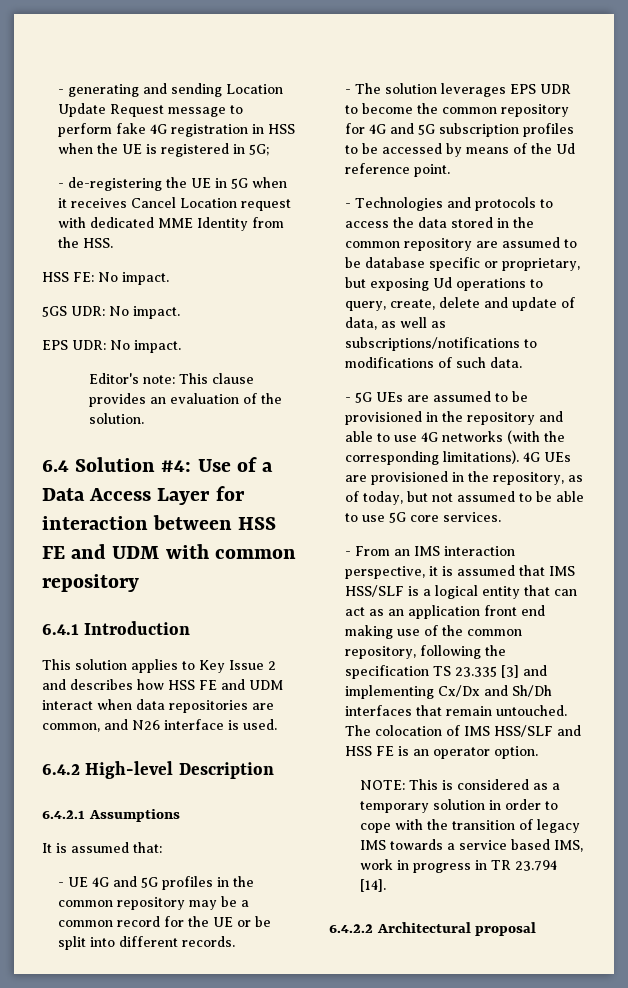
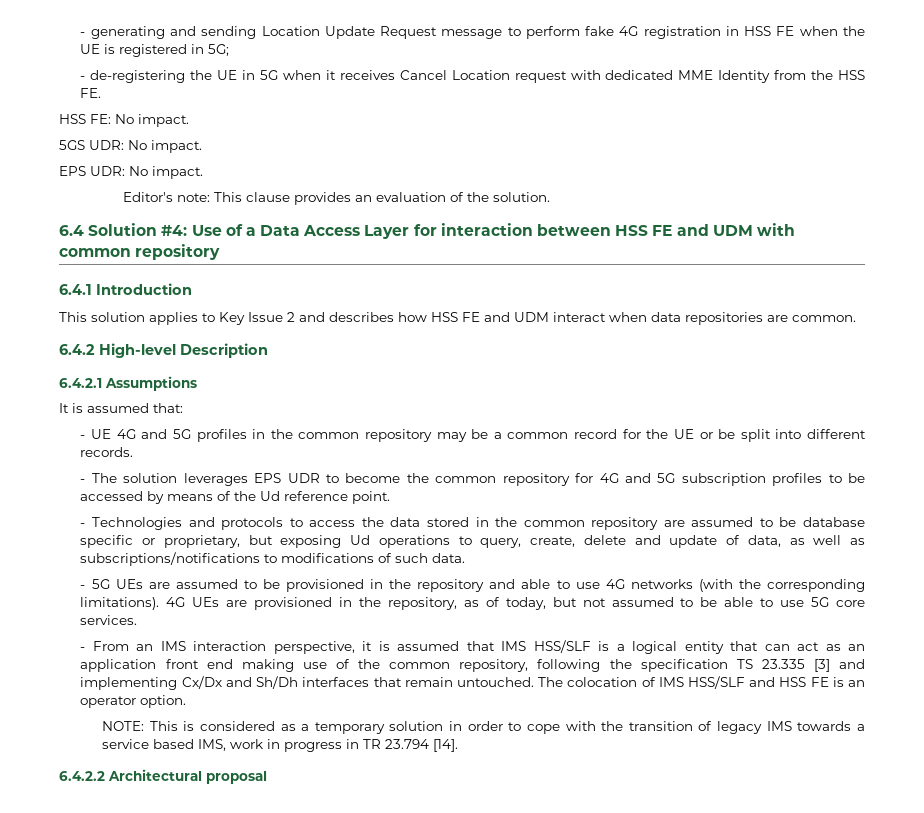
- - generating and sending Location Update Request message to perform fake 4G registration in HSS when the UE is registered in 5G;
+ - generating and sending Location Update Request message to perform fake 4G registration in HSS FE when the UE is registered in 5G;
- - de-registering the UE in 5G when it receives Cancel Location request with dedicated MME Identity from the HSS.
+ - de-registering the UE in 5G when it receives Cancel Location request with dedicated MME Identity from the HSS FE.
- This solution applies to Key Issue 2 and describes how HSS FE and UDM interact when data repositories are common, and N26 interface is used.
+ This solution applies to Key Issue 2 and describes how HSS FE and UDM interact when data repositories are common.

